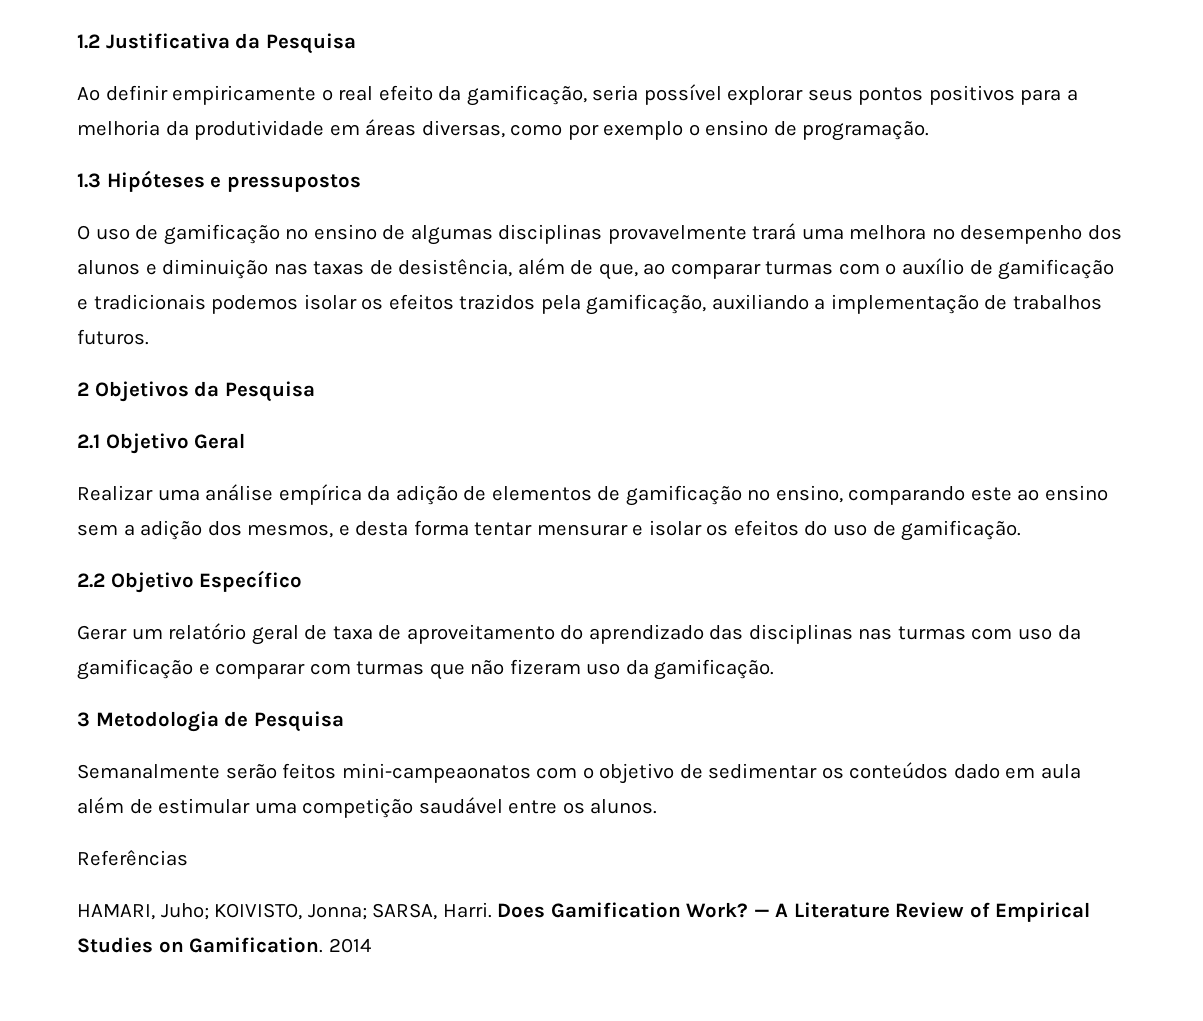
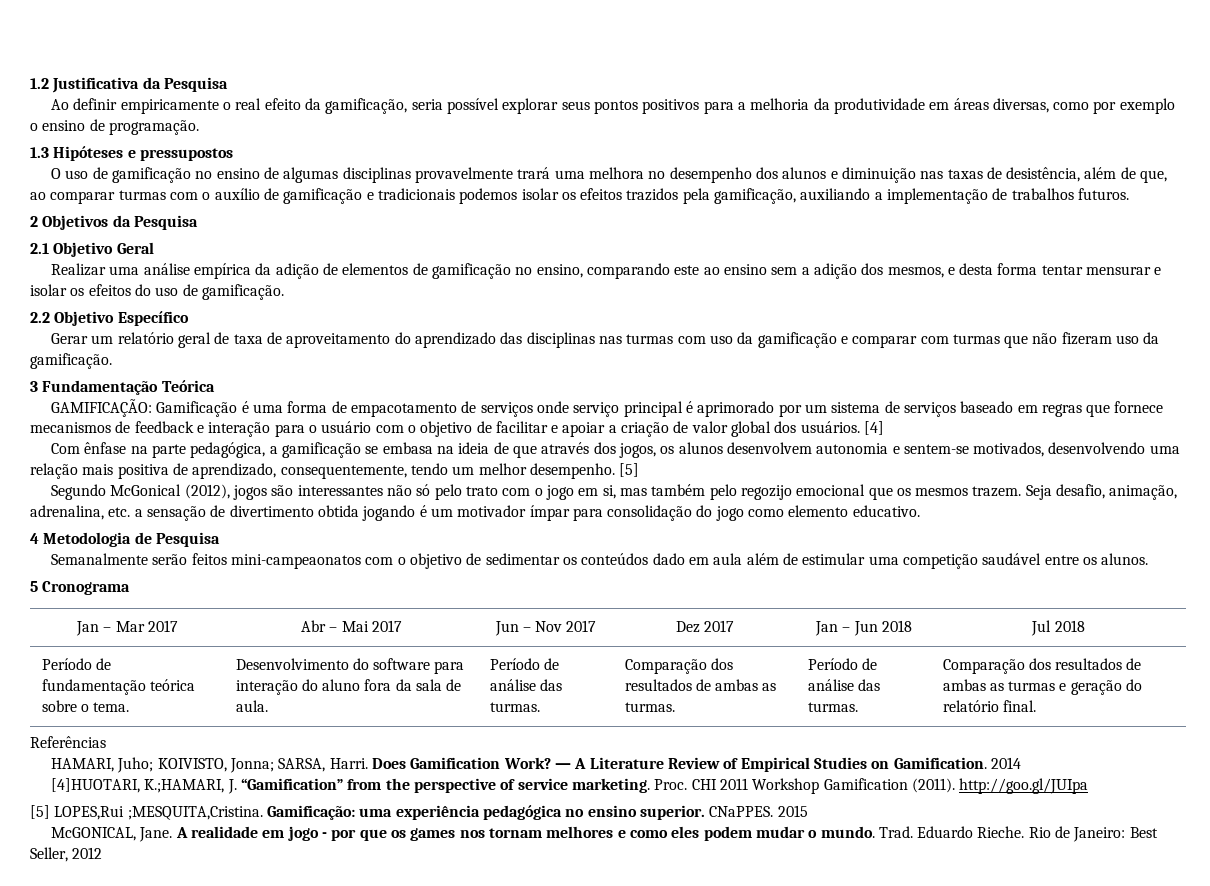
- 3 Metodologia de Pesquisa
+ 3 Fundamentação Teórica
+ GAMIFICAÇÃO: Gamificação é uma forma de empacotamento de serviços onde serviço principal é aprimorado por um sistema de serviços baseado em regras que fornece mecanismos de feedback e interação para o usuário com o objetivo de facilitar e apoiar a criação de valor global dos usuários. [4]
+ Com ênfase na parte pedagógica, a gamificação se embasa na ideia de que através dos jogos, os alunos desenvolvem autonomia e sentem-se motivados, desenvolvendo uma relação mais positiva de aprendizado, consequentemente, tendo um melhor desempenho. [5]
+ Segundo McGonical (2012), jogos são interessantes não só pelo trato com o jogo em si, mas também pelo regozijo emocional que os mesmos trazem. Seja desafio, animação, adrenalina, etc. a sensação de divertimento obtida jogando é um motivador ímpar para consolidação do jogo como elemento educativo.
+ 4 Metodologia de Pesquisa
+ 5 Cronograma
+ Jan – Mar 2017 | Abr – Mai 2017 | Jun – Nov 2017 | Dez 2017 | Jan – Jun 2018 | Jul 2018
+ Período de fundamentação teórica sobre o tema. | Desenvolvimento do software para interação do aluno fora da sala de aula. | Período de análise das turmas. | Comparação dos resultados de ambas as turmas. | Período de análise das turmas. | Comparação dos resultados de ambas as turmas e geração do relatório final.
+ [4]HUOTARI, K.;HAMARI, J. “Gamification” from the perspective of service marketing. Proc. CHI 2011 Workshop Gamification (2011). http://goo.gl/JUIpa
+ [5] LOPES,Rui ;MESQUITA,Cristina. Gamificação: uma experiência pedagógica no ensino superior. CNaPPES. 2015
+ McGONICAL, Jane. A realidade em jogo - por que os games nos tornam melhores e como eles podem mudar o mundo. Trad. Eduardo Rieche. Rio de Janeiro: Best Seller, 2012

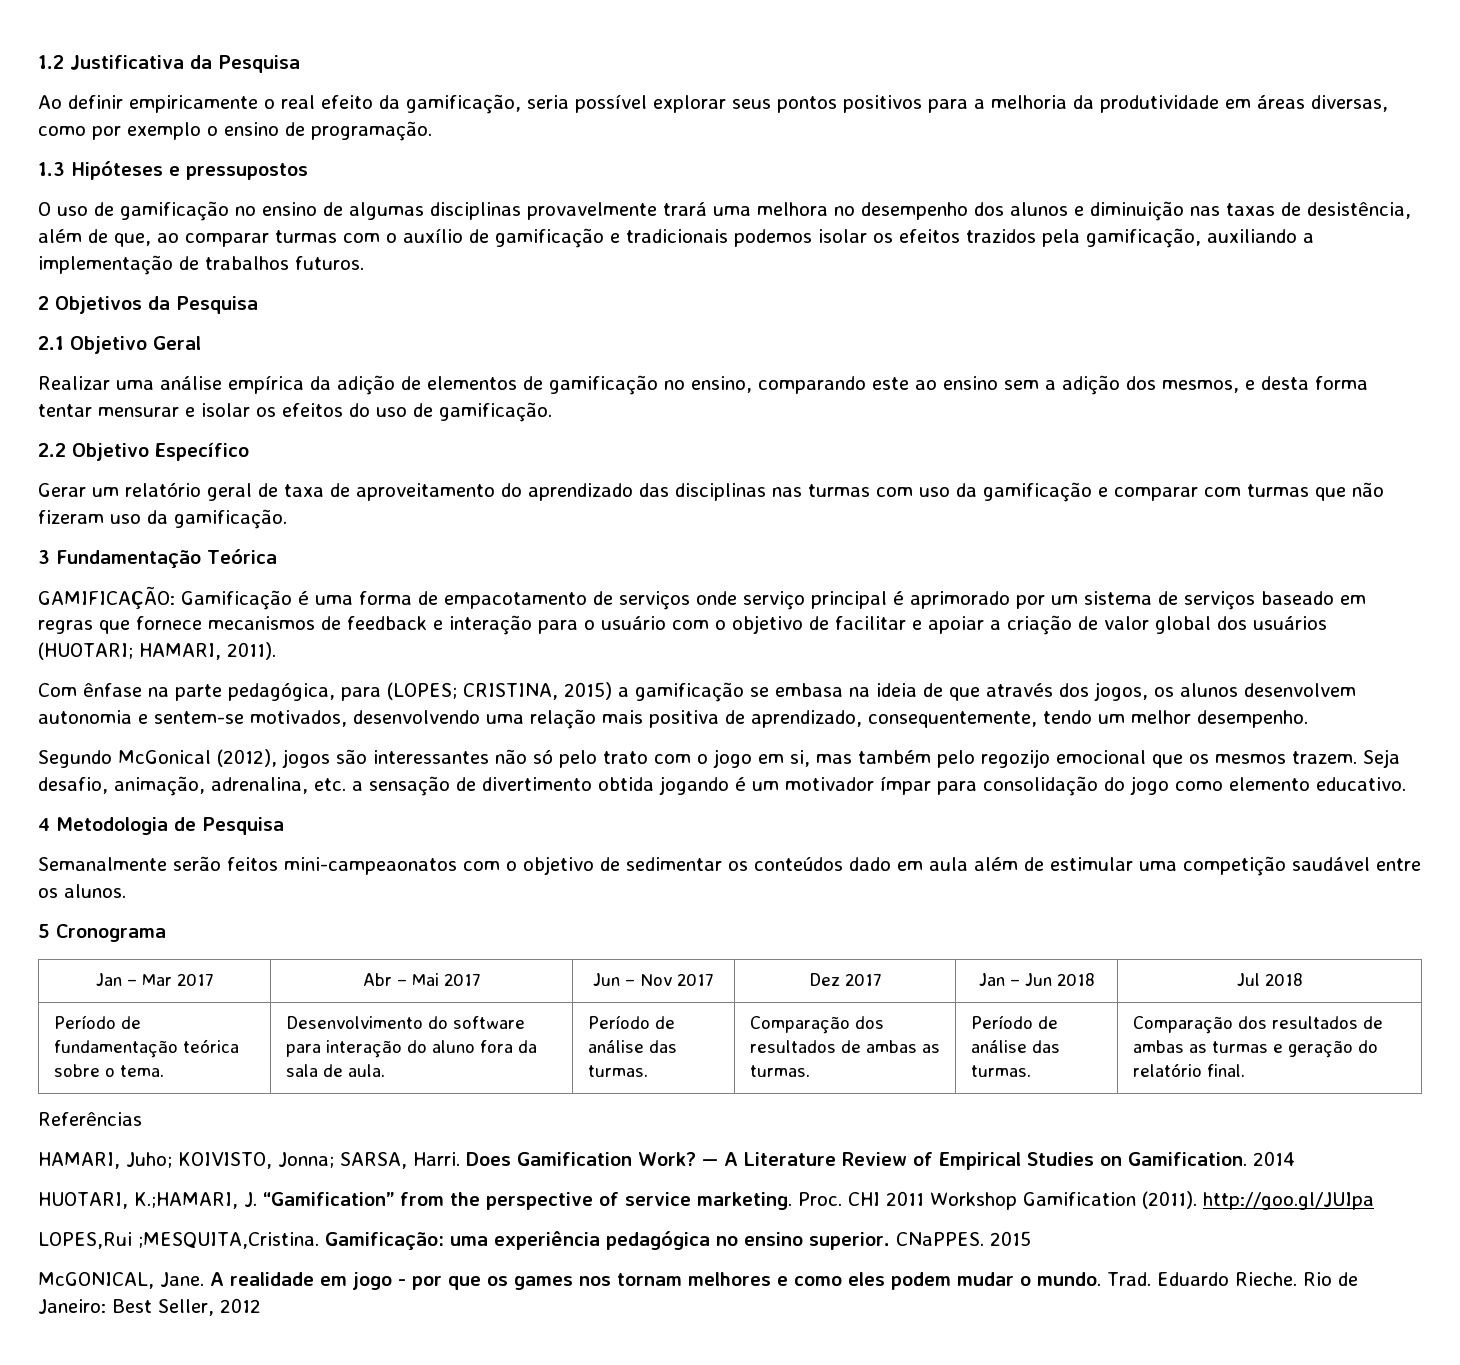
- GAMIFICAÇÃO: Gamificação é uma forma de empacotamento de serviços onde serviço principal é aprimorado por um sistema de serviços baseado em regras que fornece mecanismos de feedback e interação para o usuário com o objetivo de facilitar e apoiar a criação de valor global dos usuários. [4]
+ GAMIFICAÇÃO: Gamificação é uma forma de empacotamento de serviços onde serviço principal é aprimorado por um sistema de serviços baseado em regras que fornece mecanismos de feedback e interação para o usuário com o objetivo de facilitar e apoiar a criação de valor global dos usuários (HUOTARI; HAMARI, 2011).
- Com ênfase na parte pedagógica, a gamificação se embasa na ideia de que através dos jogos, os alunos desenvolvem autonomia e sentem-se motivados, desenvolvendo uma relação mais positiva de aprendizado, consequentemente, tendo um melhor desempenho. [5]
+ Com ênfase na parte pedagógica, para (LOPES; CRISTINA, 2015) a gamificação se embasa na ideia de que através dos jogos, os alunos desenvolvem autonomia e sentem-se motivados, desenvolvendo uma relação mais positiva de aprendizado, consequentemente, tendo um melhor desempenho.
- [4]HUOTARI, K.;HAMARI, J. “Gamification” from the perspective of service marketing.
+ HUOTARI, K.;HAMARI, J. “Gamification” from the perspective of service marketing.
- [5] LOPES,Rui ;MESQUITA,Cristina.
+ LOPES,Rui ;MESQUITA,Cristina.

